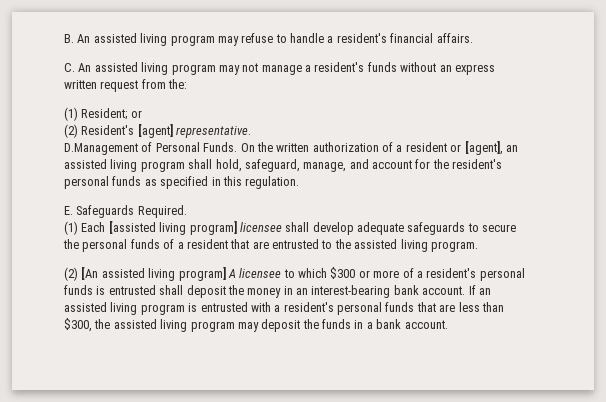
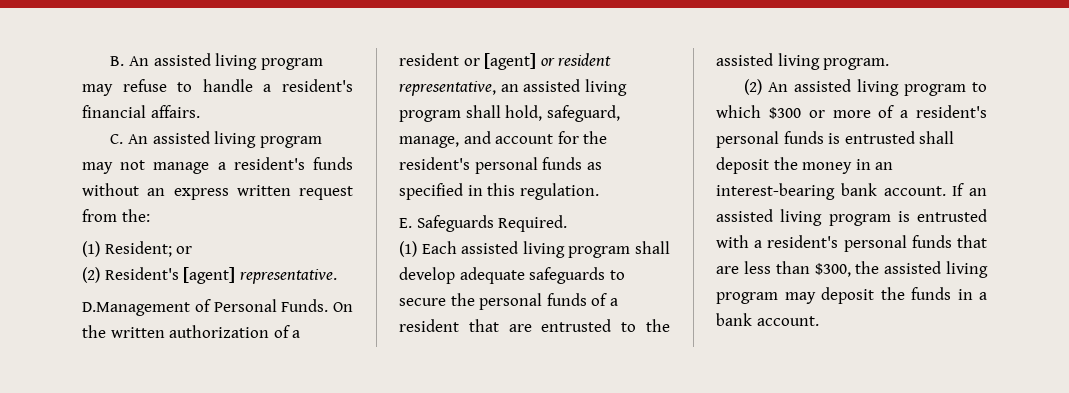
- On the written authorization of a resident or [agent], an assisted living program shall hold, safeguard, manage, and account for the resident's personal funds as specified in this regulation.
+ On the written authorization of a resident or [agent] or resident representative, an assisted living program shall hold, safeguard, manage, and account for the resident's personal funds as specified in this regulation.
- (1) Each [assisted living program] licensee shall develop adequate safeguards to secure the personal funds of a resident that are entrusted to the assisted living program.
+ (1) Each assisted living program shall develop adequate safeguards to secure the personal funds of a resident that are entrusted to the assisted living program.
- (2) [An assisted living program] A licensee to which $300 or more of a resident's personal funds is entrusted shall deposit the money in an interest-bearing bank account.
+ (2) An assisted living program to which $300 or more of a resident's personal funds is entrusted shall deposit the money in an interest-bearing bank account.

